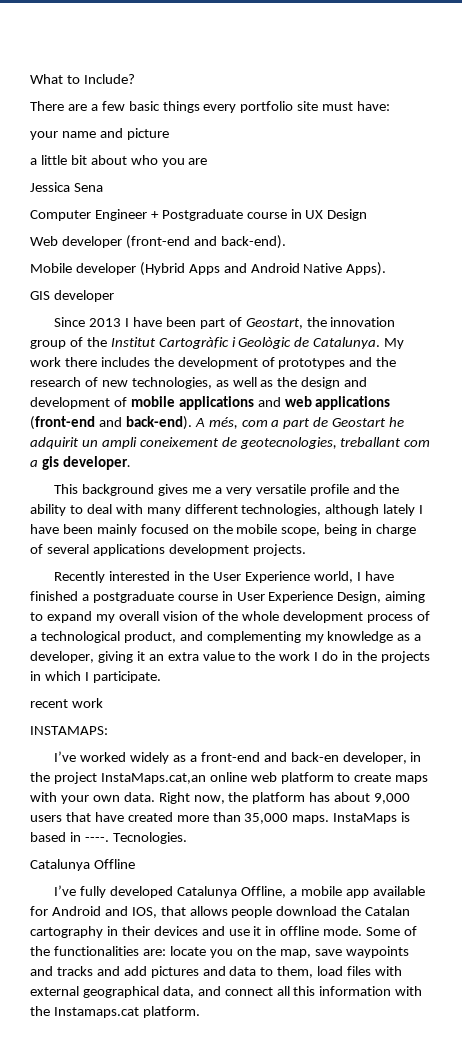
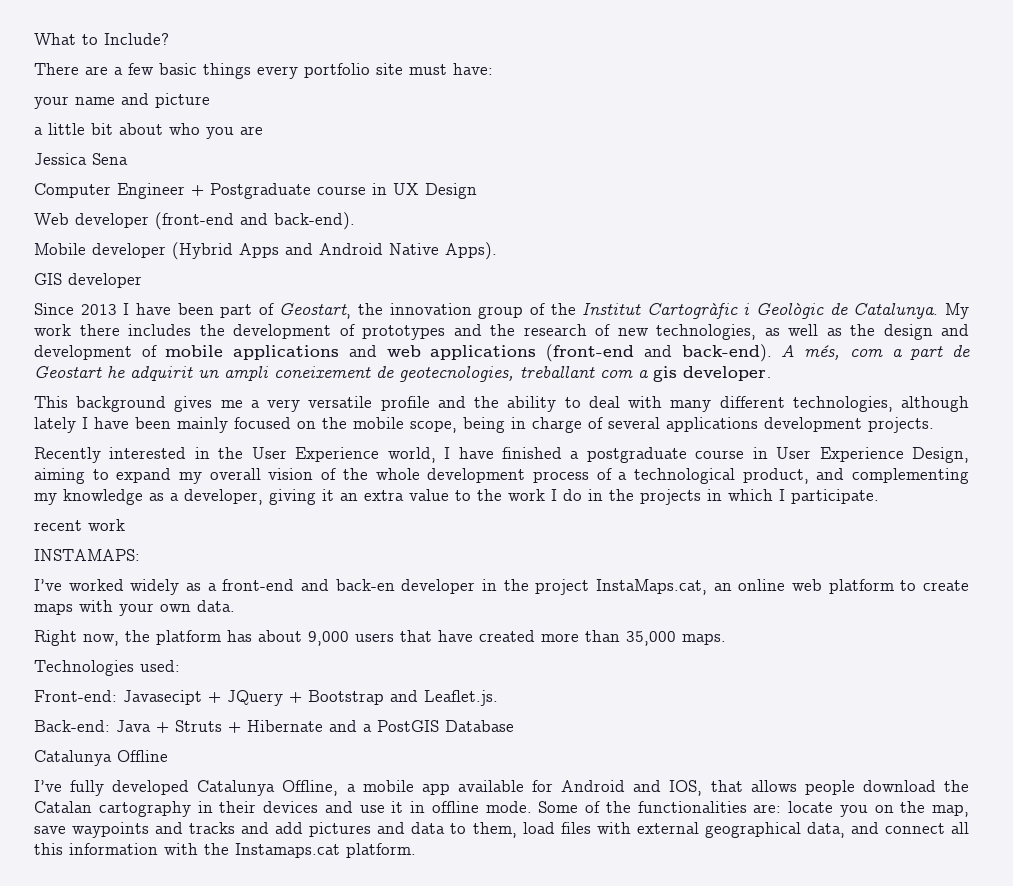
- I’ve worked widely as a front-end and back-en developer, in the project InstaMaps.cat,an online web platform to create maps with your own data. Right now, the platform has about 9,000 users that have created more than 35,000 maps. InstaMaps is based in ----. Tecnologies.
+ I’ve worked widely as a front-end and back-en developer in the project InstaMaps.cat, an online web platform to create maps with your own data.
+ Right now, the platform has about 9,000 users that have created more than 35,000 maps.
+ Technologies used:
+ Front-end: Javasecipt + JQuery + Bootstrap and Leaflet.js.
+ Back-end: Java + Struts + Hibernate and a PostGIS Database

